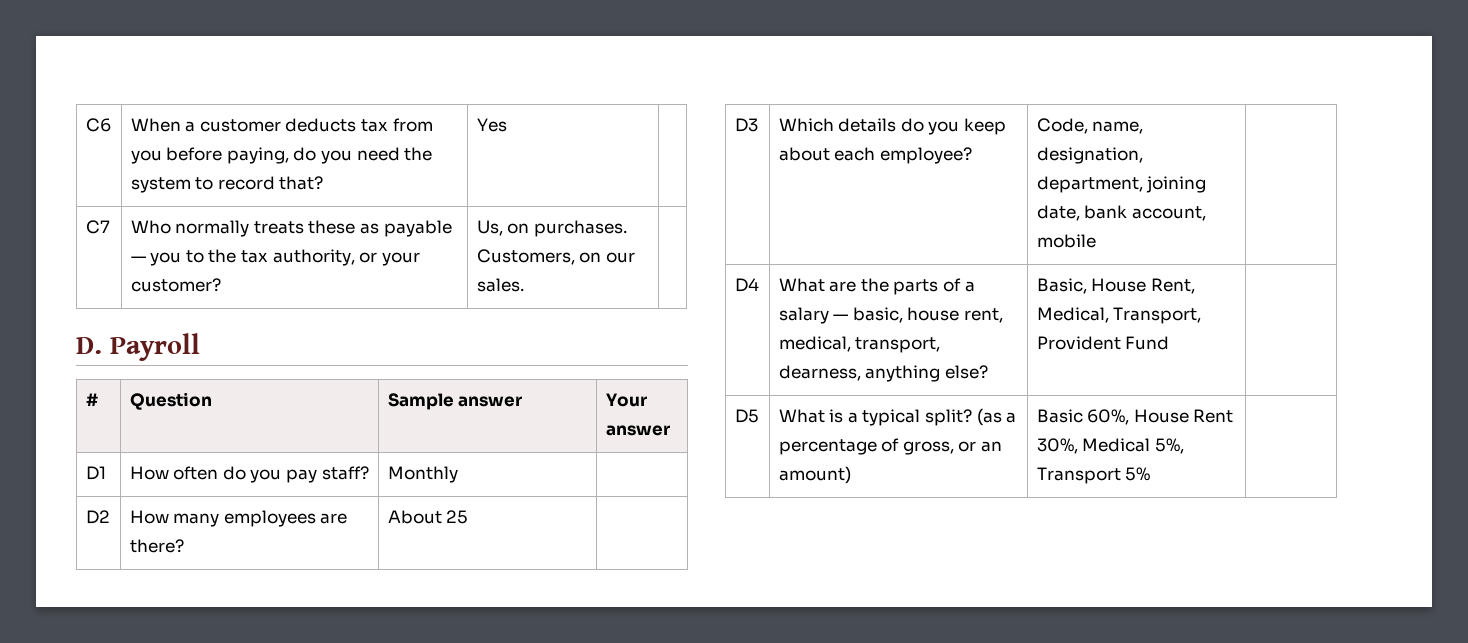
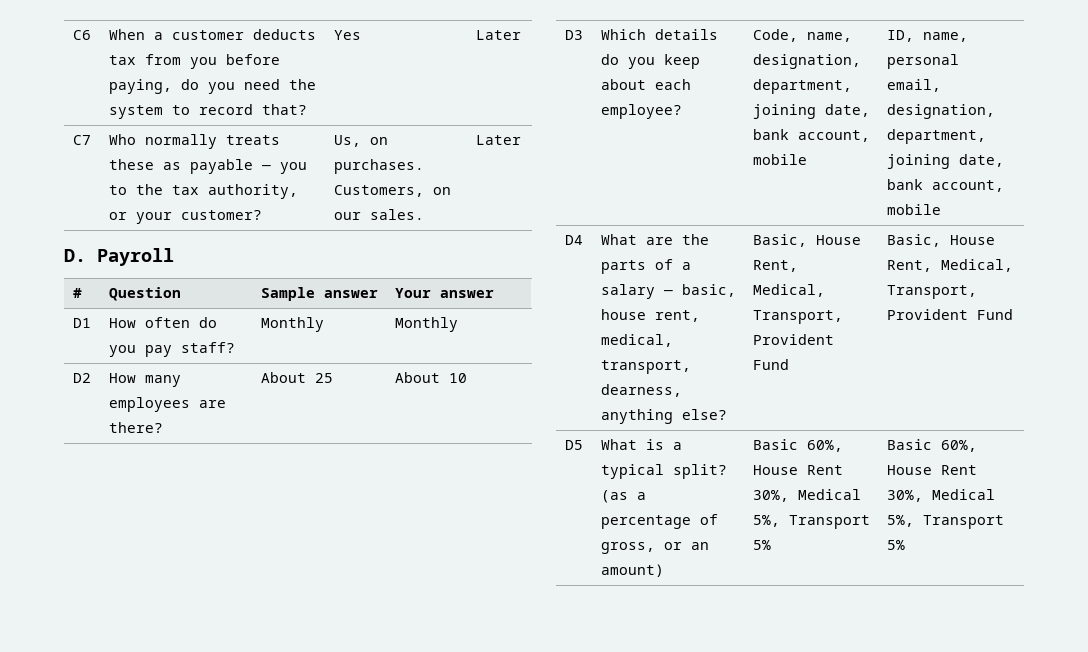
- C6 | When a customer deducts tax from you before paying, do you need the system to record that? | Yes |
+ C6 | When a customer deducts tax from you before paying, do you need the system to record that? | Yes | Later
- C7 | Who normally treats these as payable — you to the tax authority, or your customer? | Us, on purchases. Customers, on our sales. |
+ C7 | Who normally treats these as payable — you to the tax authority, or your customer? | Us, on purchases. Customers, on our sales. | Later
- D1 | How often do you pay staff? | Monthly |
+ D1 | How often do you pay staff? | Monthly | Monthly
- D2 | How many employees are there? | About 25 |
+ D2 | How many employees are there? | About 25 | About 10
- D3 | Which details do you keep about each employee? | Code, name, designation, department, joining date, bank account, mobile |
+ D3 | Which details do you keep about each employee? | Code, name, designation, department, joining date, bank account, mobile | ID, name, personal email, designation, department, joining date, bank account, mobile
- D4 | What are the parts of a salary — basic, house rent, medical, transport, dearness, anything else? | Basic, House Rent, Medical, Transport, Provident Fund |
+ D4 | What are the parts of a salary — basic, house rent, medical, transport, dearness, anything else? | Basic, House Rent, Medical, Transport, Provident Fund | Basic, House Rent, Medical, Transport, Provident Fund
- D5 | What is a typical split? (as a percentage of gross, or an amount) | Basic 60%, House Rent 30%, Medical 5%, Transport 5% |
+ D5 | What is a typical split? (as a percentage of gross, or an amount) | Basic 60%, House Rent 30%, Medical 5%, Transport 5% | Basic 60%, House Rent 30%, Medical 5%, Transport 5%

